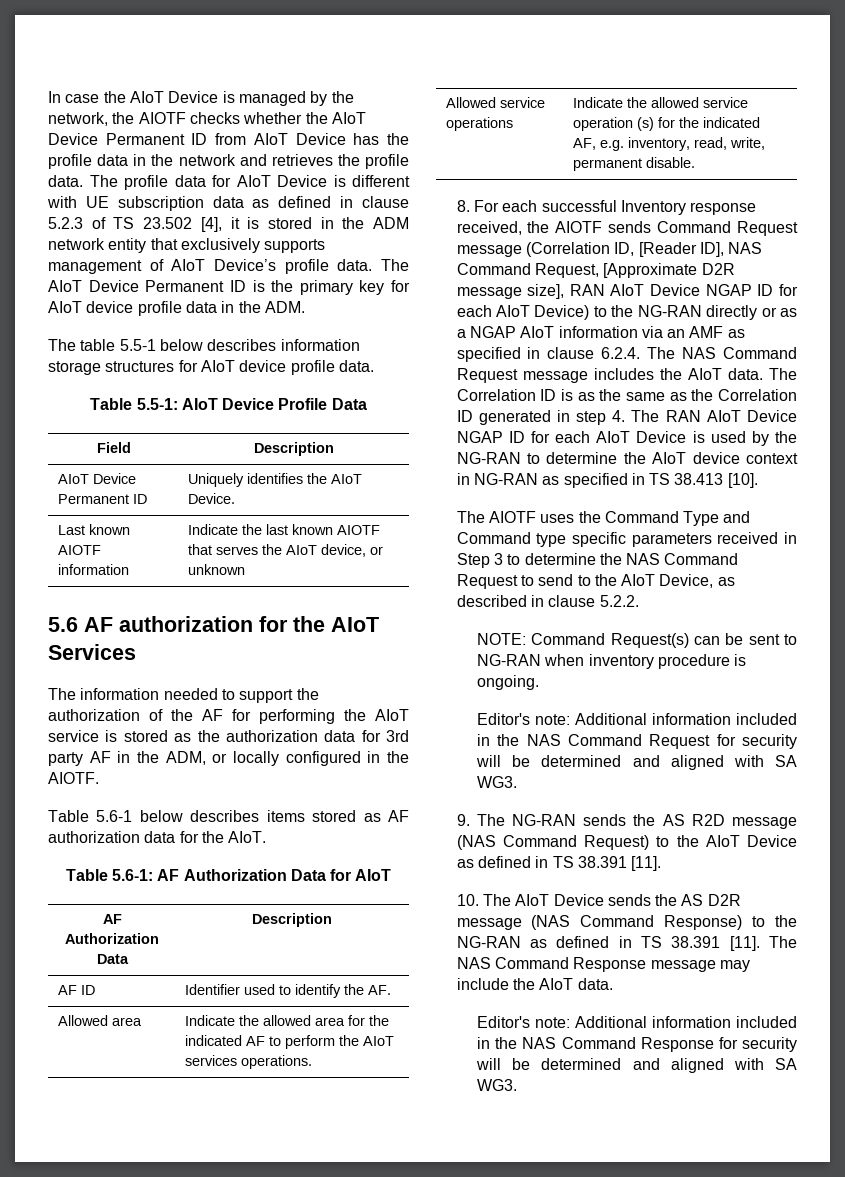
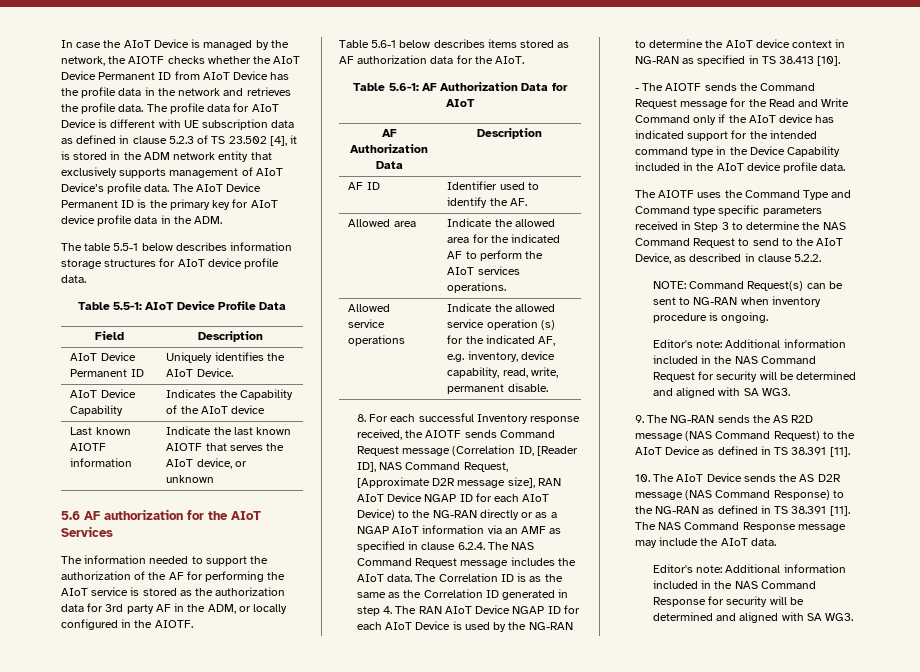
+ AIoT Device Capability | Indicates the Capability of the AIoT device
- Allowed service operations | Indicate the allowed service operation (s) for the indicated AF, e.g. inventory, read, write, permanent disable.
+ Allowed service operations | Indicate the allowed service operation (s) for the indicated AF, e.g. inventory, device capability, read, write, permanent disable.
+ - The AIOTF sends the Command Request message for the Read and Write Command only if the AIoT device has indicated support for the intended command type in the Device Capability included in the AIoT device profile data.

